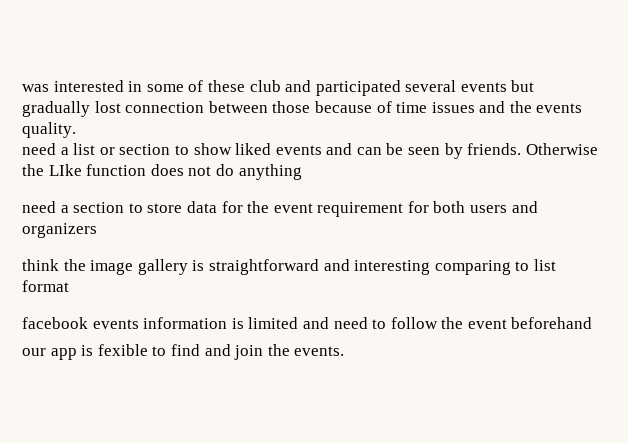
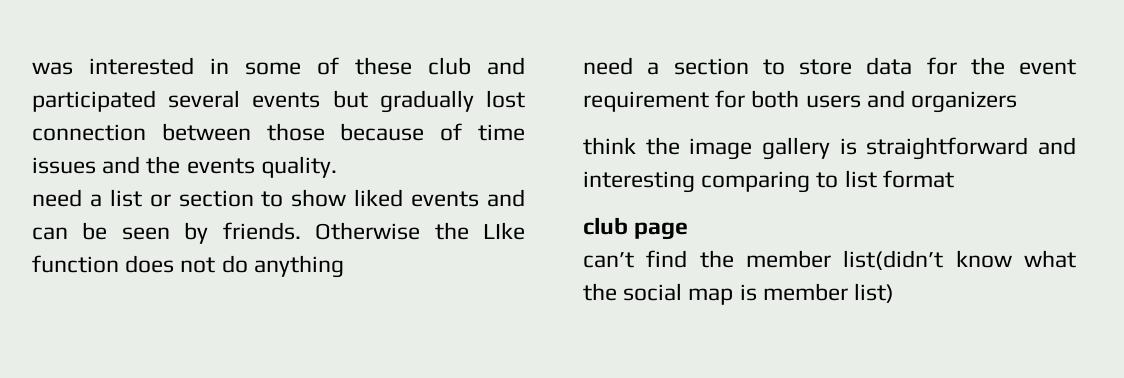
- facebook events information is limited and need to follow the event beforehand
- our app is fexible to find and join the events.
+ club page
+ can’t find the member list(didn’t know what the social map is member list)

